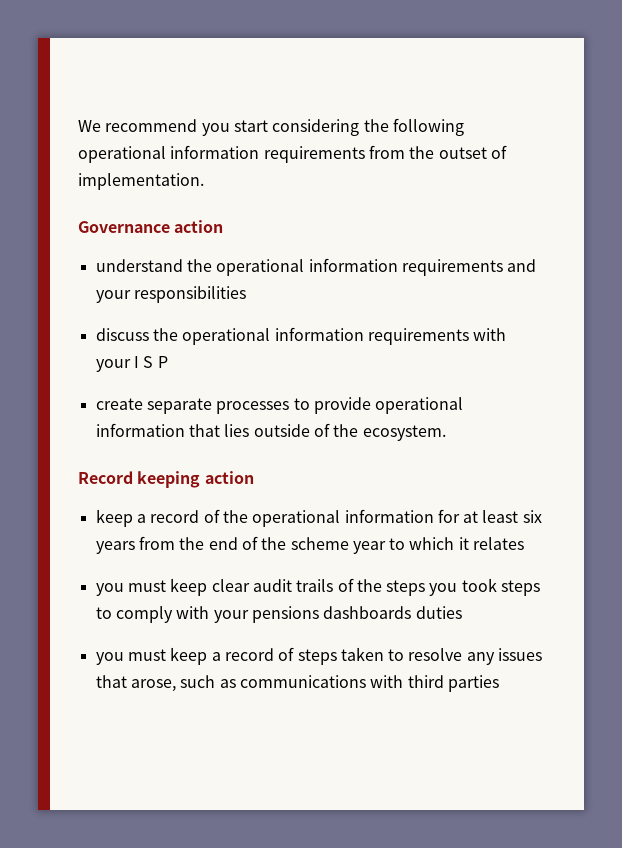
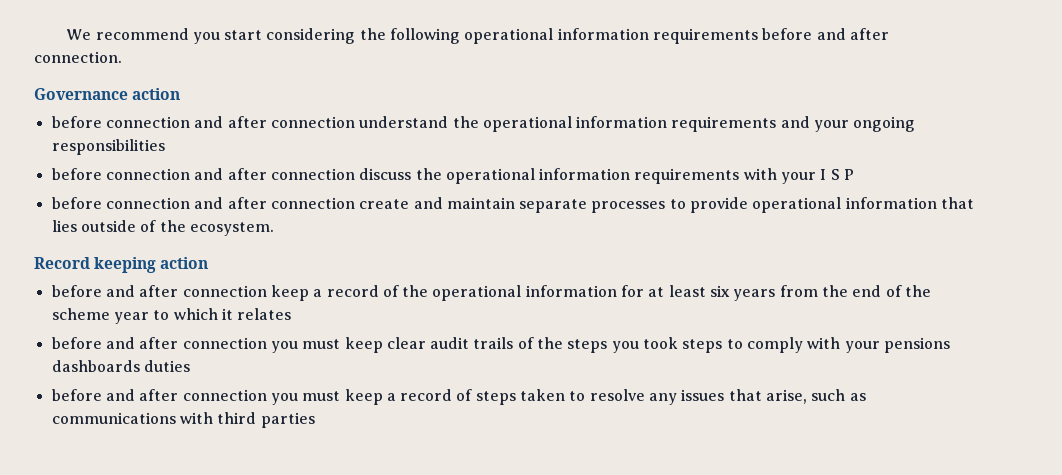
- We recommend you start considering the following operational information requirements from the outset of implementation.
+ We recommend you start considering the following operational information requirements before and after connection.
  Governance action
- understand the operational information requirements and your responsibilities
+ before connection and after connection understand the operational information requirements and your ongoing responsibilities
- discuss the operational information requirements with your I S P
+ before connection and after connection discuss the operational information requirements with your I S P
- create separate processes to provide operational information that lies outside of the ecosystem.
+ before connection and after connection create and maintain separate processes to provide operational information that lies outside of the ecosystem.
- keep a record of the operational information for at least six years from the end of the scheme year to which it relates
+ before and after connection keep a record of the operational information for at least six years from the end of the scheme year to which it relates
- you must keep clear audit trails of the steps you took steps to comply with your pensions dashboards duties
+ before and after connection you must keep clear audit trails of the steps you took steps to comply with your pensions dashboards duties
- you must keep a record of steps taken to resolve any issues that arose, such as communications with third parties
+ before and after connection you must keep a record of steps taken to resolve any issues that arise, such as communications with third parties

